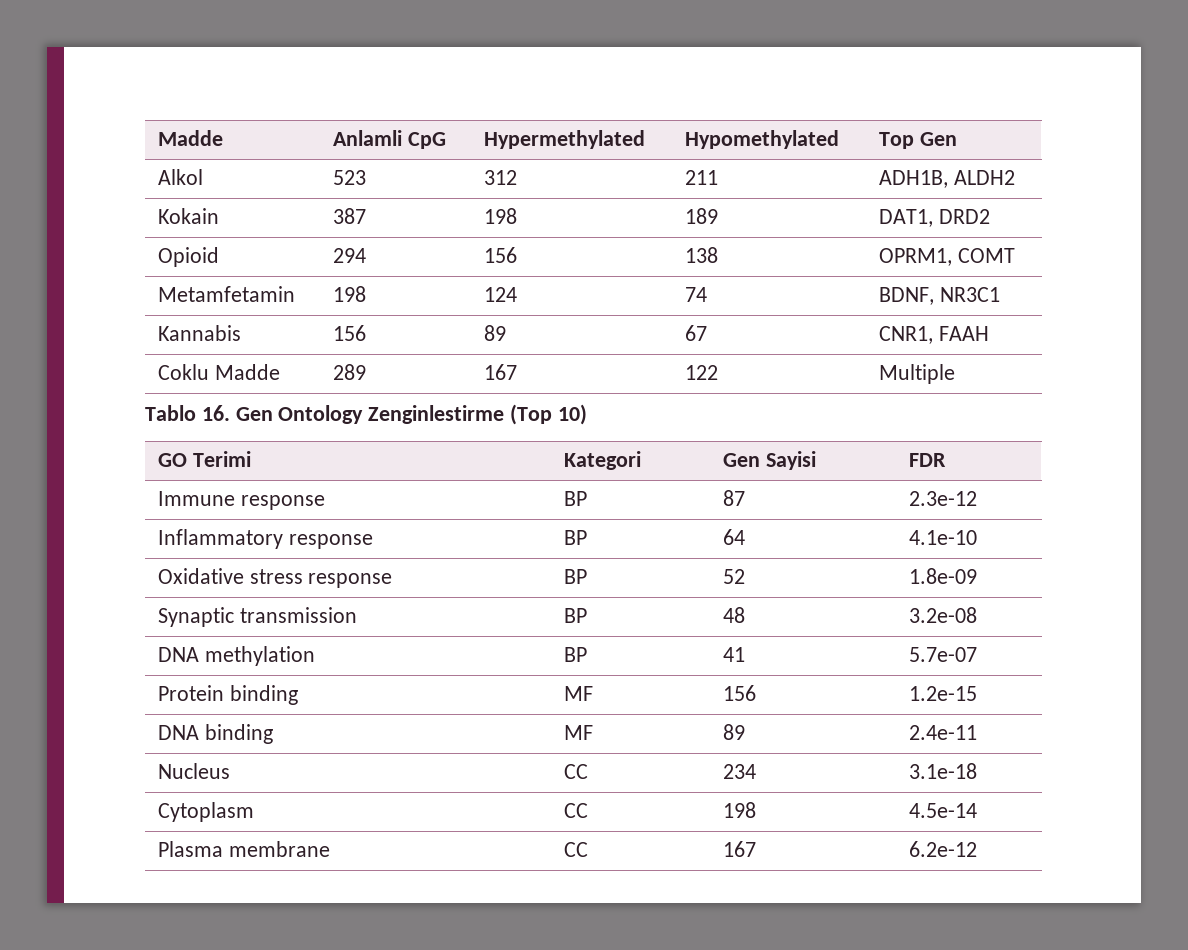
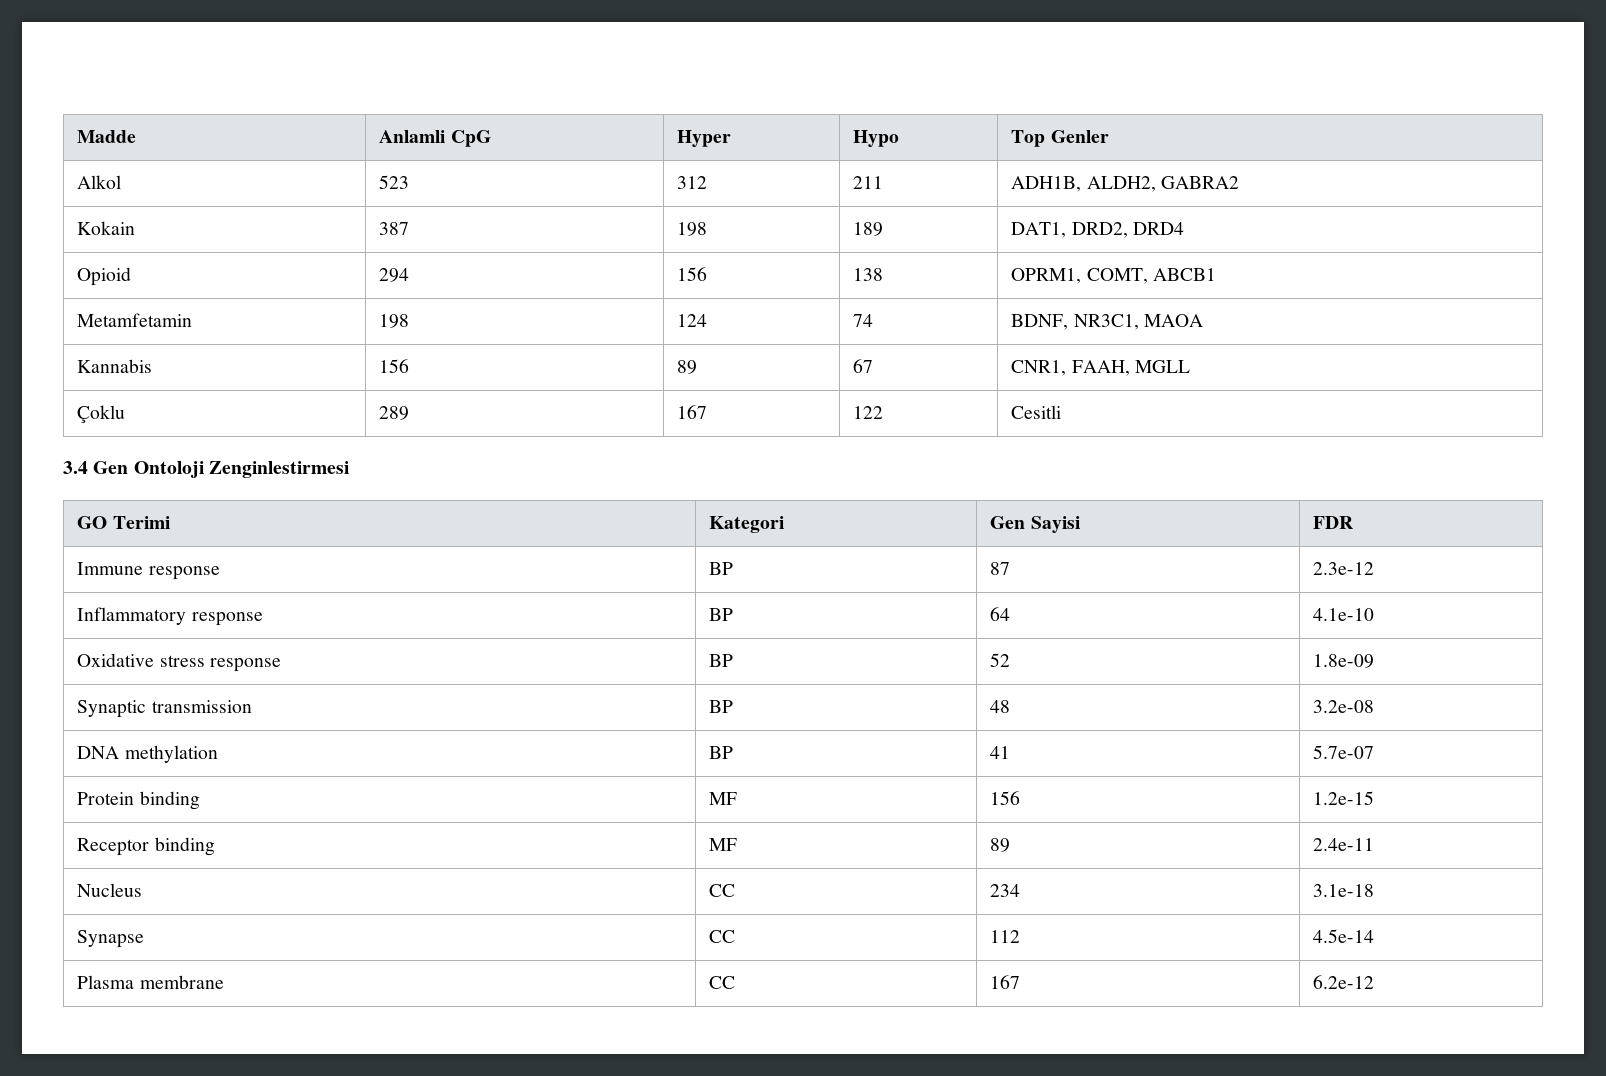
- Madde | Anlamli CpG | Hypermethylated | Hypomethylated | Top Gen
+ Madde | Anlamli CpG | Hyper | Hypo | Top Genler
- Alkol | 523 | 312 | 211 | ADH1B, ALDH2
+ Alkol | 523 | 312 | 211 | ADH1B, ALDH2, GABRA2
- Kokain | 387 | 198 | 189 | DAT1, DRD2
+ Kokain | 387 | 198 | 189 | DAT1, DRD2, DRD4
- Opioid | 294 | 156 | 138 | OPRM1, COMT
+ Opioid | 294 | 156 | 138 | OPRM1, COMT, ABCB1
- Metamfetamin | 198 | 124 | 74 | BDNF, NR3C1
+ Metamfetamin | 198 | 124 | 74 | BDNF, NR3C1, MAOA
- Kannabis | 156 | 89 | 67 | CNR1, FAAH
- Coklu Madde | 289 | 167 | 122 | Multiple
- Tablo 16. Gen Ontology Zenginlestirme (Top 10)
+ Kannabis | 156 | 89 | 67 | CNR1, FAAH, MGLL
+ Çoklu | 289 | 167 | 122 | Cesitli
+ 3.4 Gen Ontoloji Zenginlestirmesi
- DNA binding | MF | 89 | 2.4e-11
+ Receptor binding | MF | 89 | 2.4e-11
- Cytoplasm | CC | 198 | 4.5e-14
+ Synapse | CC | 112 | 4.5e-14

